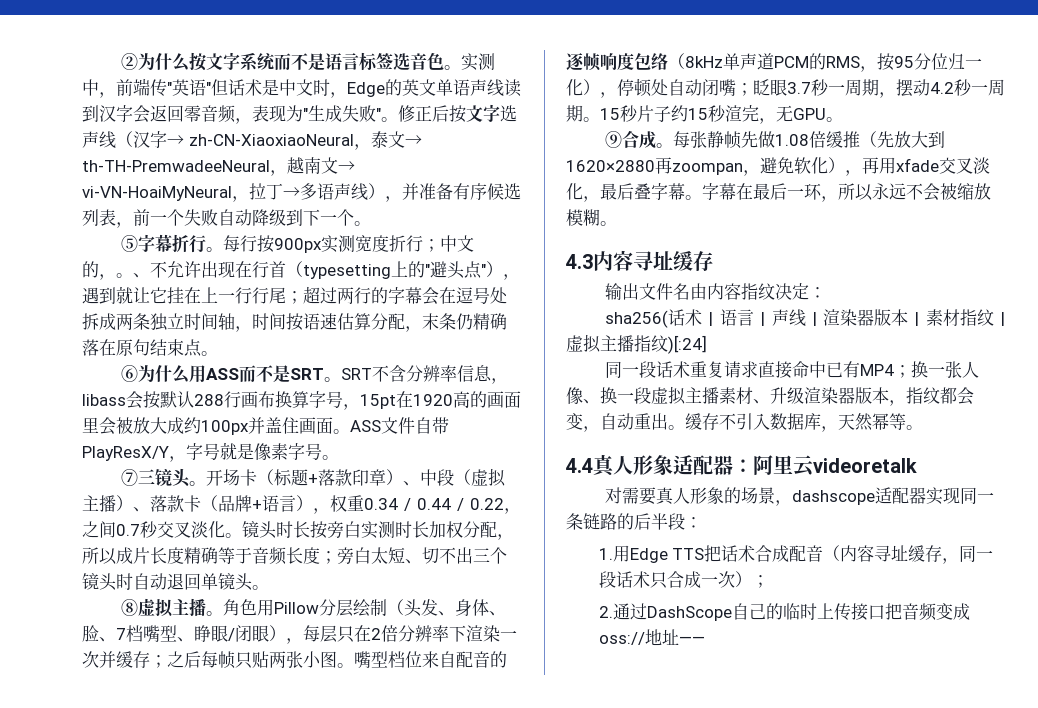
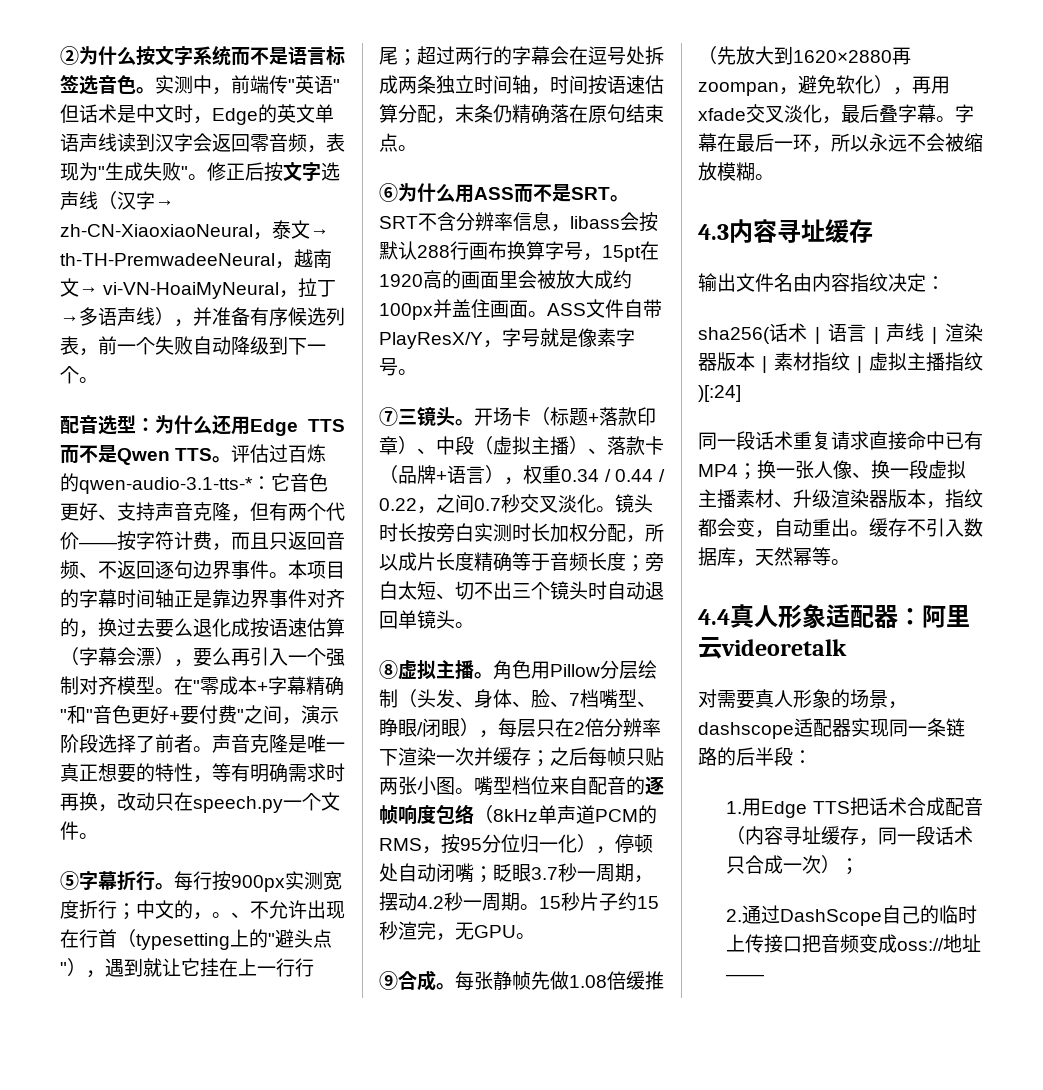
+ 配音选型：为什么还用Edge TTS而不是Qwen TTS。评估过百炼的qwen-audio-3.1-tts-*：它音色更好、支持声音克隆，但有两个代价——按字符计费，而且只返回音频、不返回逐句边界事件。本项目的字幕时间轴正是靠边界事件对齐的，换过去要么退化成按语速估算（字幕会漂），要么再引入一个强制对齐模型。在"零成本+字幕精确"和"音色更好+要付费"之间，演示阶段选择了前者。声音克隆是唯一真正想要的特性，等有明确需求时再换，改动只在speech.py一个文件。

